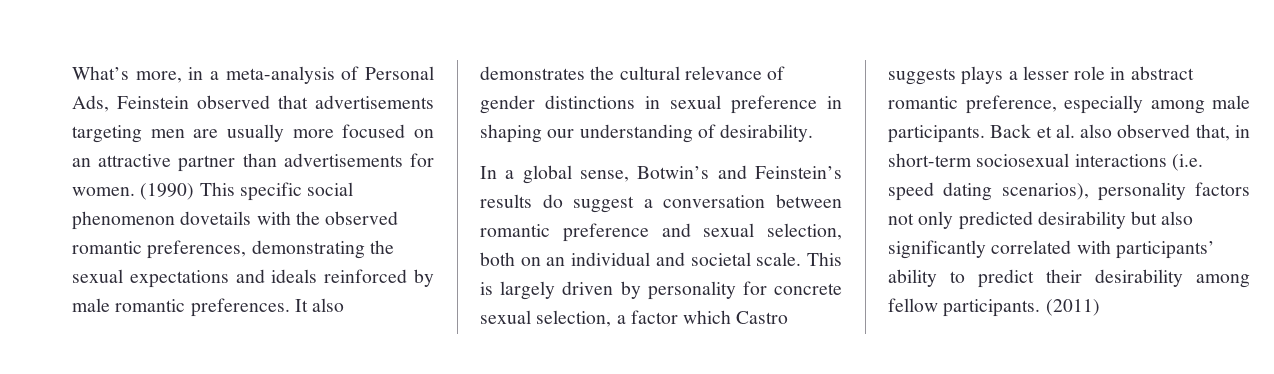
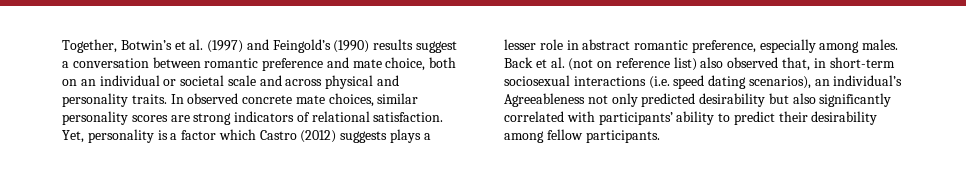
- What’s more, in a meta-analysis of Personal Ads, Feinstein observed that advertisements targeting men are usually more focused on an attractive partner than advertisements for women. (1990) This specific social phenomenon dovetails with the observed romantic preferences, demonstrating the sexual expectations and ideals reinforced by male romantic preferences. It also demonstrates the cultural relevance of gender distinctions in sexual preference in shaping our understanding of desirability.
- In a global sense, Botwin’s and Feinstein’s results do suggest a conversation between romantic preference and sexual selection, both on an individual and societal scale. This is largely driven by personality for concrete sexual selection, a factor which Castro suggests plays a lesser role in abstract romantic preference, especially among male participants.
+ Together, Botwin’s et al. (1997) and Feingold’s (1990) results suggest a conversation between romantic preference and mate choice, both on an individual or societal scale and across physical and personality traits. In observed concrete mate choices, similar personality scores are strong indicators of relational satisfaction. Yet, personality is a factor which Castro (2012) suggests plays a lesser role in abstract romantic preference, especially among males.
- Back et al. also observed that, in short-term sociosexual interactions (i.e. speed dating scenarios), personality factors not only predicted desirability but also significantly correlated with participants’ ability to predict their desirability among fellow participants. (2011)
+ Back et al. (not on reference list) also observed that, in short-term sociosexual interactions (i.e. speed dating scenarios), an individual’s Agreeableness not only predicted desirability but also significantly correlated with participants’ ability to predict their desirability among fellow participants.

